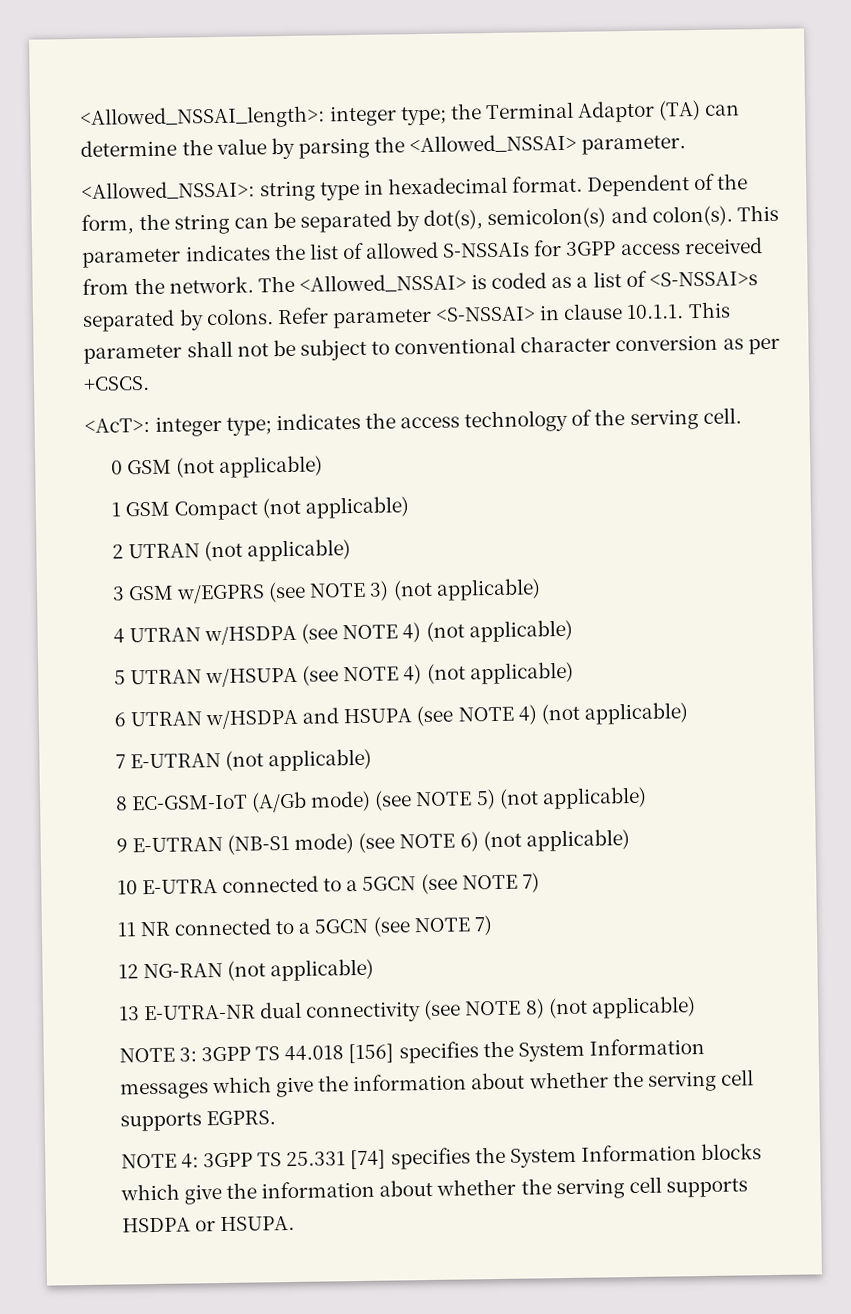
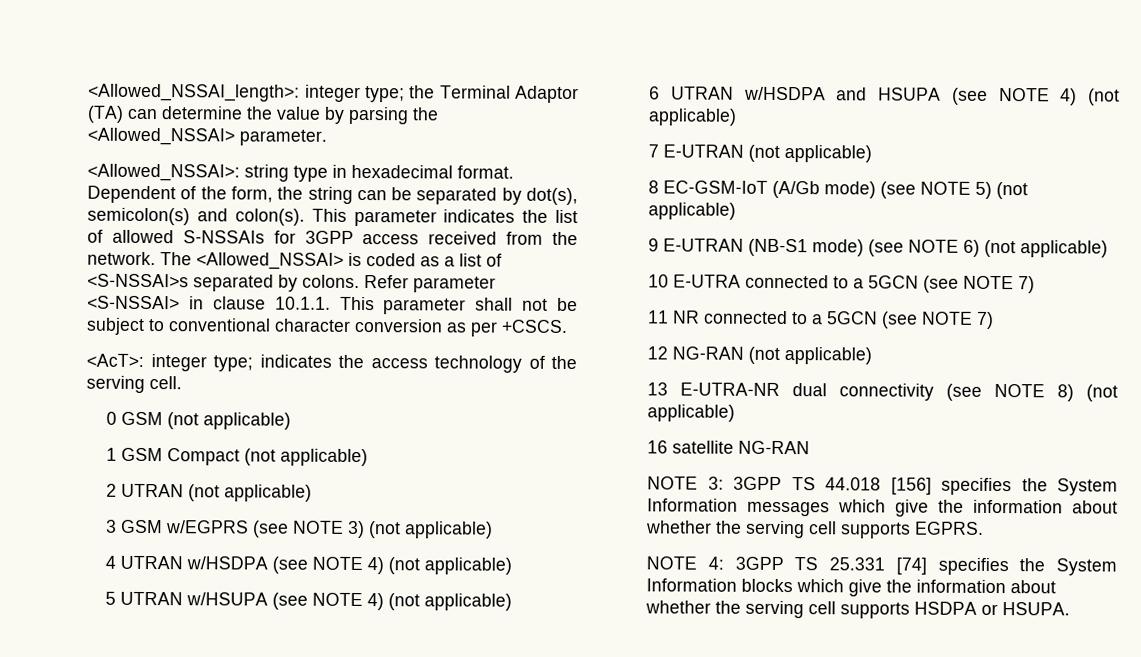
+ 16 satellite NG-RAN

